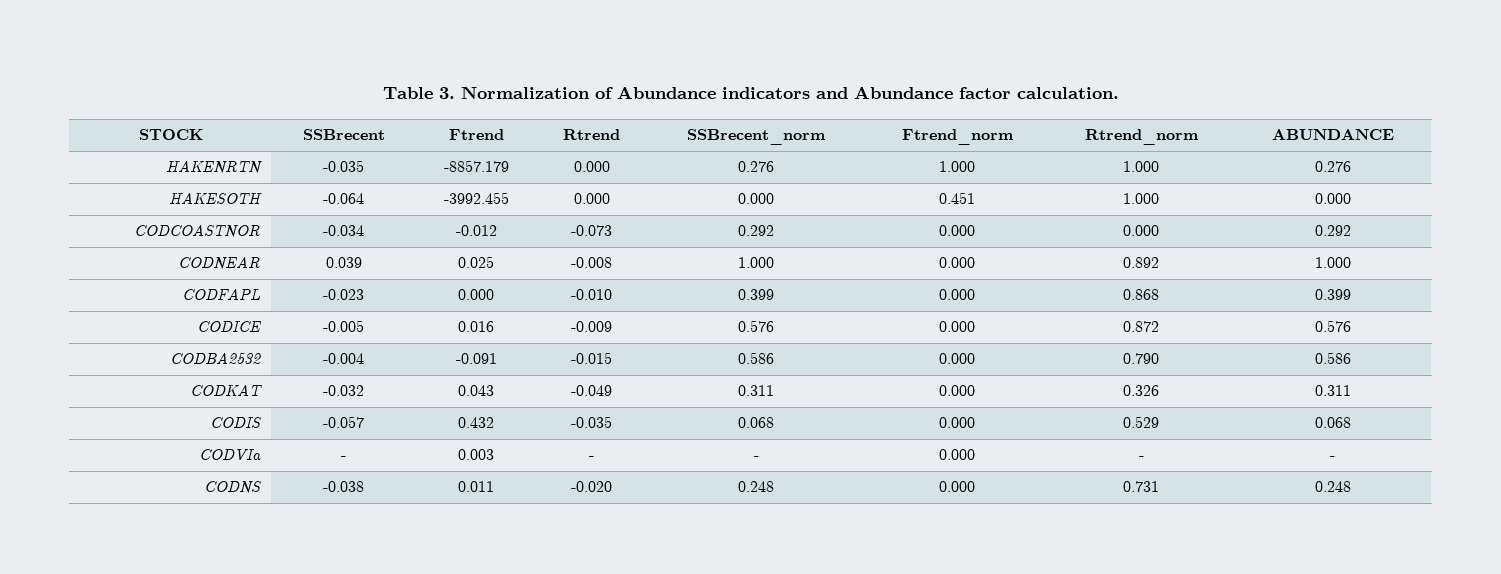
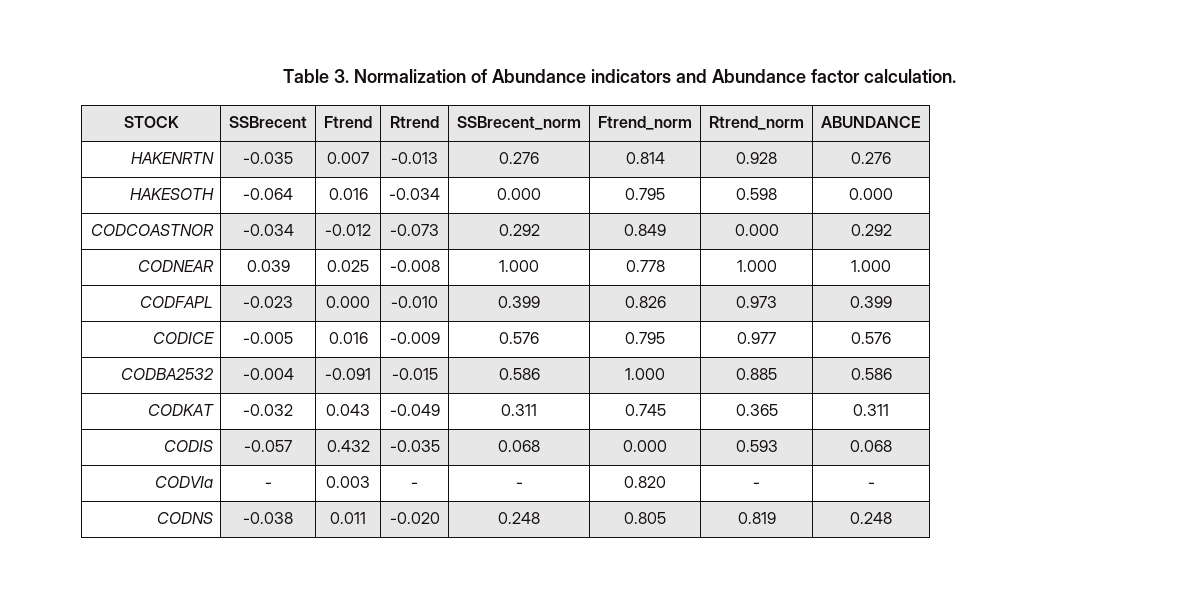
- HAKENRTN | -0.035 | -8857.179 | 0.000 | 0.276 | 1.000 | 1.000 | 0.276
+ HAKENRTN | -0.035 | 0.007 | -0.013 | 0.276 | 0.814 | 0.928 | 0.276
- HAKESOTH | -0.064 | -3992.455 | 0.000 | 0.000 | 0.451 | 1.000 | 0.000
+ HAKESOTH | -0.064 | 0.016 | -0.034 | 0.000 | 0.795 | 0.598 | 0.000
- CODCOASTNOR | -0.034 | -0.012 | -0.073 | 0.292 | 0.000 | 0.000 | 0.292
+ CODCOASTNOR | -0.034 | -0.012 | -0.073 | 0.292 | 0.849 | 0.000 | 0.292
- CODNEAR | 0.039 | 0.025 | -0.008 | 1.000 | 0.000 | 0.892 | 1.000
+ CODNEAR | 0.039 | 0.025 | -0.008 | 1.000 | 0.778 | 1.000 | 1.000
- CODFAPL | -0.023 | 0.000 | -0.010 | 0.399 | 0.000 | 0.868 | 0.399
+ CODFAPL | -0.023 | 0.000 | -0.010 | 0.399 | 0.826 | 0.973 | 0.399
- CODICE | -0.005 | 0.016 | -0.009 | 0.576 | 0.000 | 0.872 | 0.576
+ CODICE | -0.005 | 0.016 | -0.009 | 0.576 | 0.795 | 0.977 | 0.576
- CODBA2532 | -0.004 | -0.091 | -0.015 | 0.586 | 0.000 | 0.790 | 0.586
+ CODBA2532 | -0.004 | -0.091 | -0.015 | 0.586 | 1.000 | 0.885 | 0.586
- CODKAT | -0.032 | 0.043 | -0.049 | 0.311 | 0.000 | 0.326 | 0.311
+ CODKAT | -0.032 | 0.043 | -0.049 | 0.311 | 0.745 | 0.365 | 0.311
- CODIS | -0.057 | 0.432 | -0.035 | 0.068 | 0.000 | 0.529 | 0.068
+ CODIS | -0.057 | 0.432 | -0.035 | 0.068 | 0.000 | 0.593 | 0.068
- CODVIa | - | 0.003 | - | - | 0.000 | - | -
+ CODVIa | - | 0.003 | - | - | 0.820 | - | -
- CODNS | -0.038 | 0.011 | -0.020 | 0.248 | 0.000 | 0.731 | 0.248
+ CODNS | -0.038 | 0.011 | -0.020 | 0.248 | 0.805 | 0.819 | 0.248

